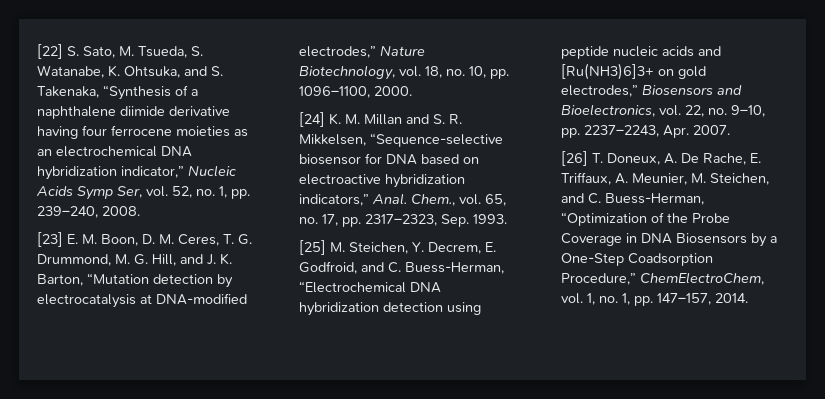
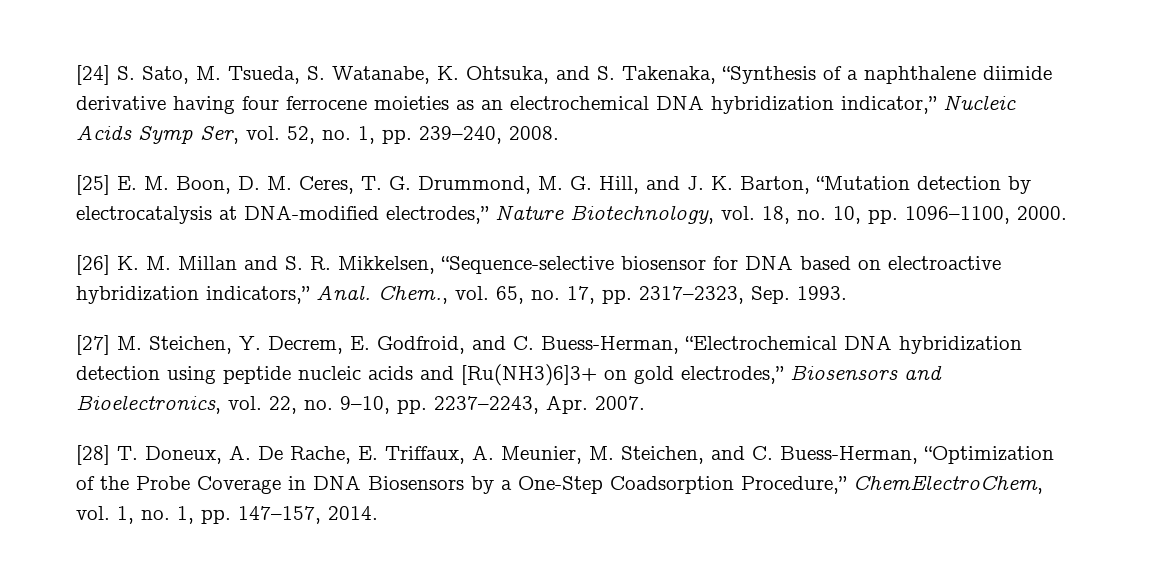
- [22] S. Sato, M. Tsueda, S. Watanabe, K. Ohtsuka, and S. Takenaka, “Synthesis of a naphthalene diimide derivative having four ferrocene moieties as an electrochemical DNA hybridization indicator,” Nucleic Acids Symp Ser, vol. 52, no. 1, pp. 239–240, 2008.
+ [24] S. Sato, M. Tsueda, S. Watanabe, K. Ohtsuka, and S. Takenaka, “Synthesis of a naphthalene diimide derivative having four ferrocene moieties as an electrochemical DNA hybridization indicator,” Nucleic Acids Symp Ser, vol. 52, no. 1, pp. 239–240, 2008.
- [23] E. M. Boon, D. M. Ceres, T. G. Drummond, M. G. Hill, and J. K. Barton, “Mutation detection by electrocatalysis at DNA-modified electrodes,” Nature Biotechnology, vol. 18, no. 10, pp. 1096–1100, 2000.
+ [25] E. M. Boon, D. M. Ceres, T. G. Drummond, M. G. Hill, and J. K. Barton, “Mutation detection by electrocatalysis at DNA-modified electrodes,” Nature Biotechnology, vol. 18, no. 10, pp. 1096–1100, 2000.
- [24] K. M. Millan and S. R. Mikkelsen, “Sequence-selective biosensor for DNA based on electroactive hybridization indicators,” Anal.
+ [26] K. M. Millan and S. R. Mikkelsen, “Sequence-selective biosensor for DNA based on electroactive hybridization indicators,” Anal.
- [25] M. Steichen, Y. Decrem, E. Godfroid, and C. Buess-Herman, “Electrochemical DNA hybridization detection using peptide nucleic acids and [Ru(NH3)6]3+ on gold electrodes,” Biosensors and Bioelectronics, vol. 22, no. 9–10, pp. 2237–2243, Apr. 2007.
+ [27] M. Steichen, Y. Decrem, E. Godfroid, and C. Buess-Herman, “Electrochemical DNA hybridization detection using peptide nucleic acids and [Ru(NH3)6]3+ on gold electrodes,” Biosensors and Bioelectronics, vol. 22, no. 9–10, pp. 2237–2243, Apr. 2007.
- [26] T. Doneux, A. De Rache, E. Triffaux, A. Meunier, M. Steichen, and C. Buess-Herman, “Optimization of the Probe Coverage in DNA Biosensors by a One-Step Coadsorption Procedure,” ChemElectroChem, vol. 1, no. 1, pp. 147–157, 2014.
+ [28] T. Doneux, A. De Rache, E. Triffaux, A. Meunier, M. Steichen, and C. Buess-Herman, “Optimization of the Probe Coverage in DNA Biosensors by a One-Step Coadsorption Procedure,” ChemElectroChem, vol. 1, no. 1, pp. 147–157, 2014.

